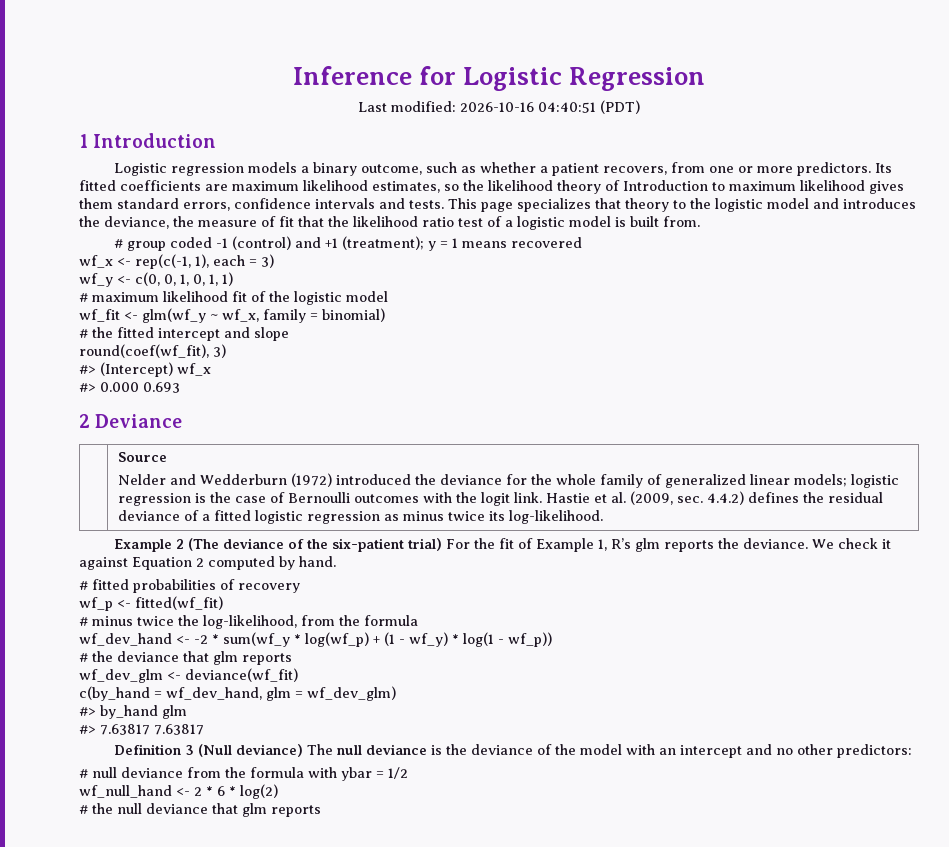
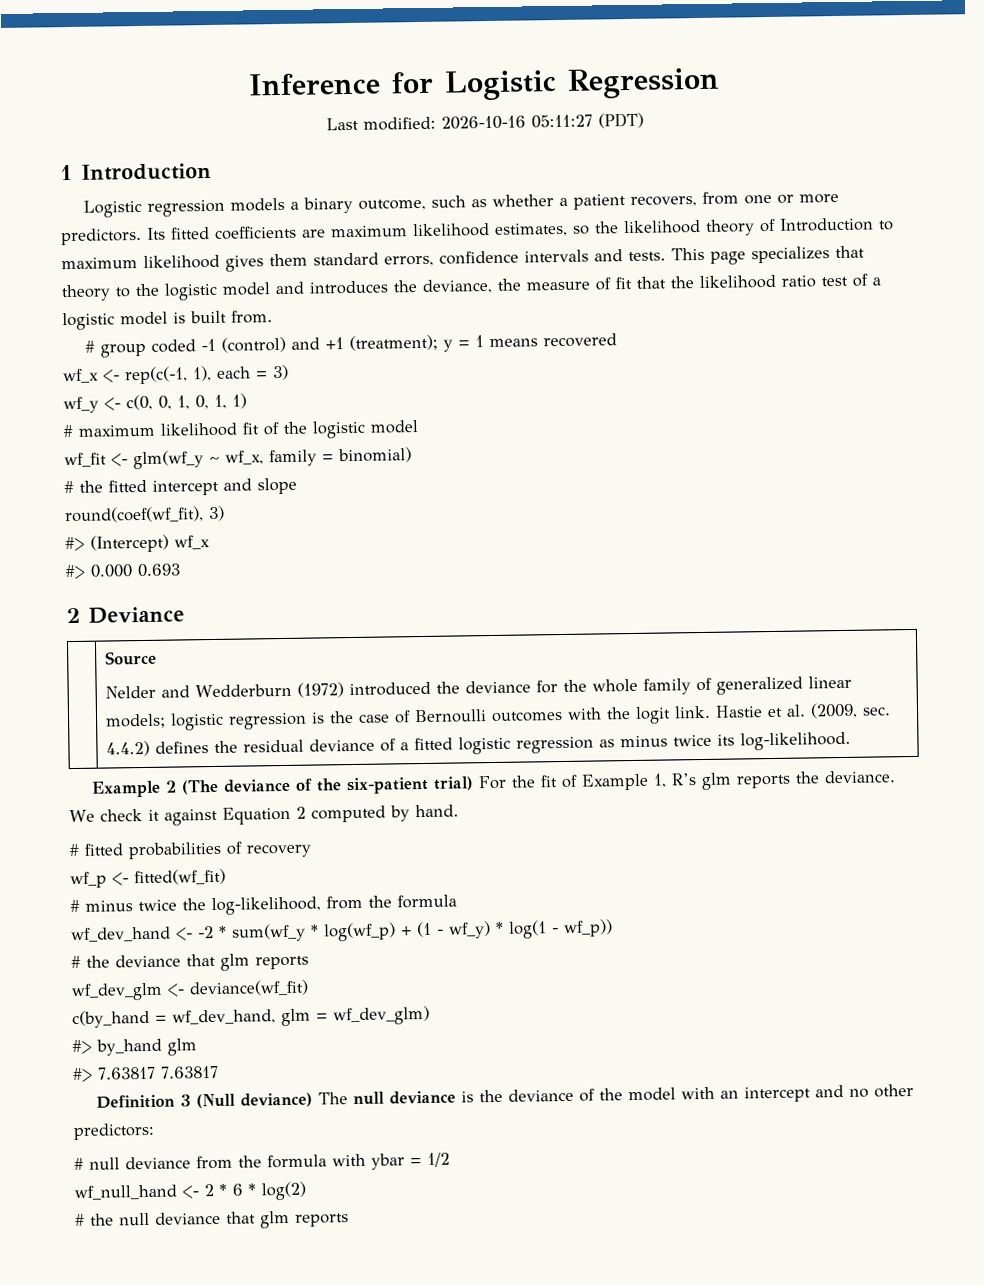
- Last modified: 2026-10-16 04:40:51 (PDT)
+ Last modified: 2026-10-16 05:11:27 (PDT)

